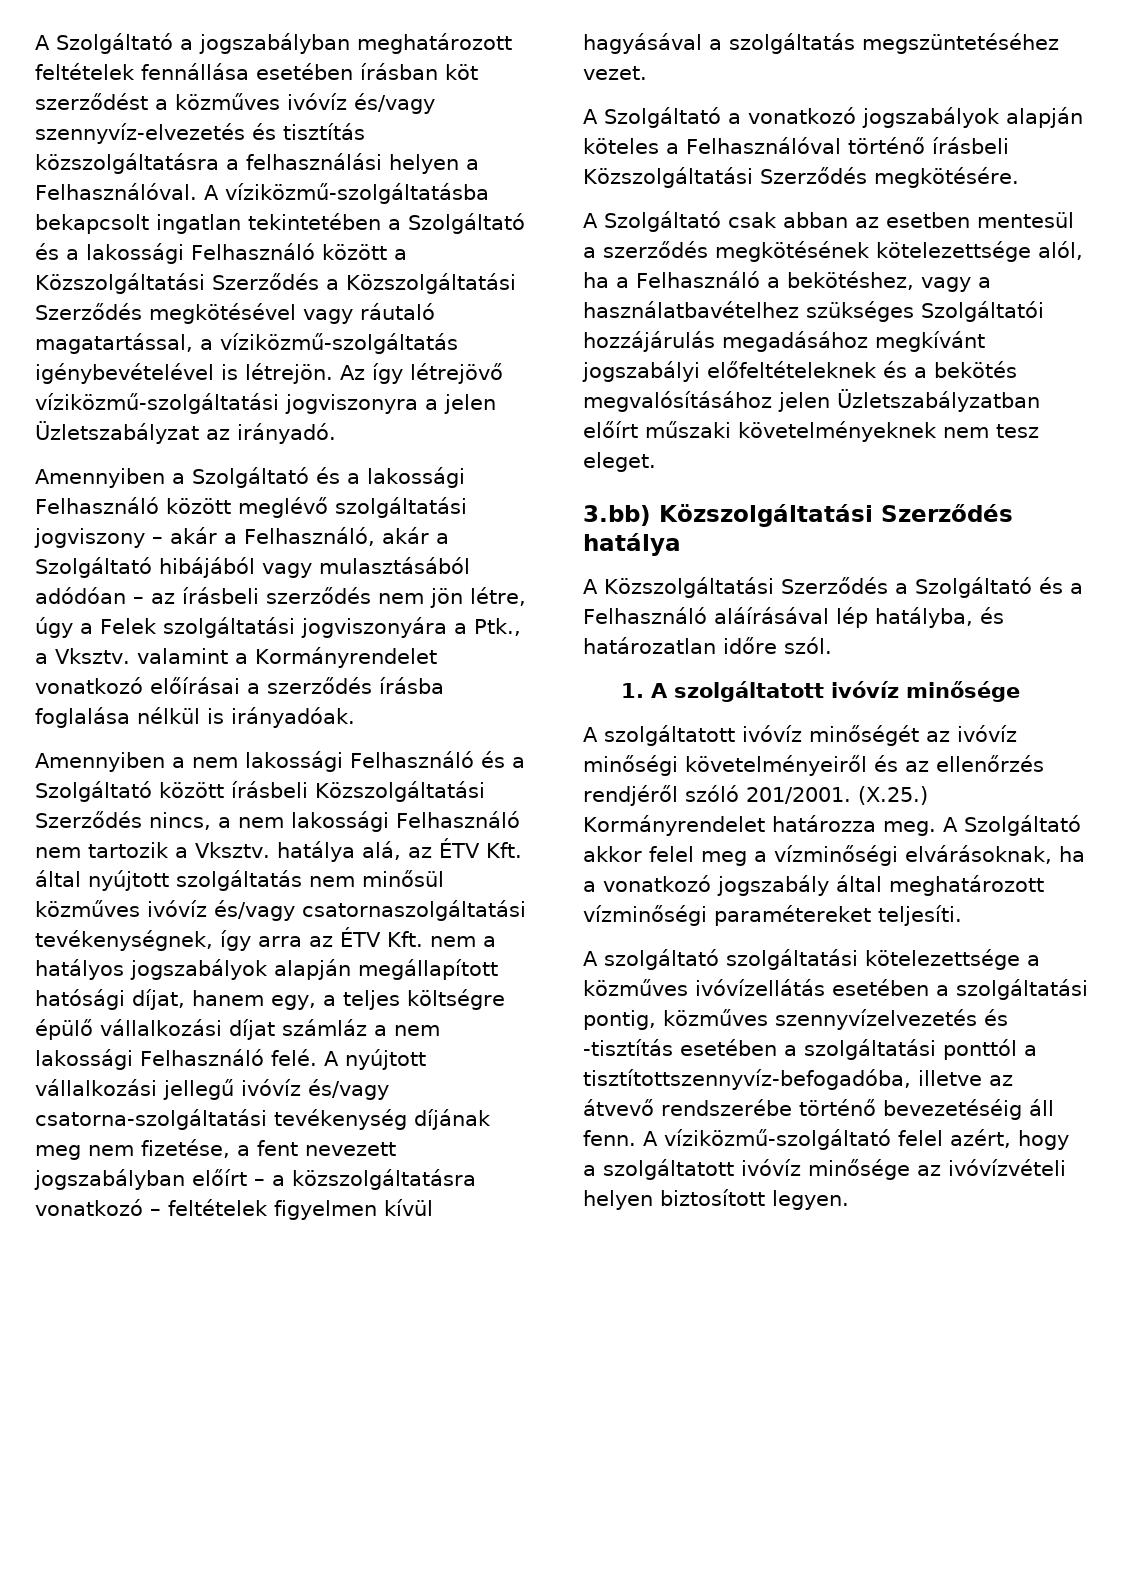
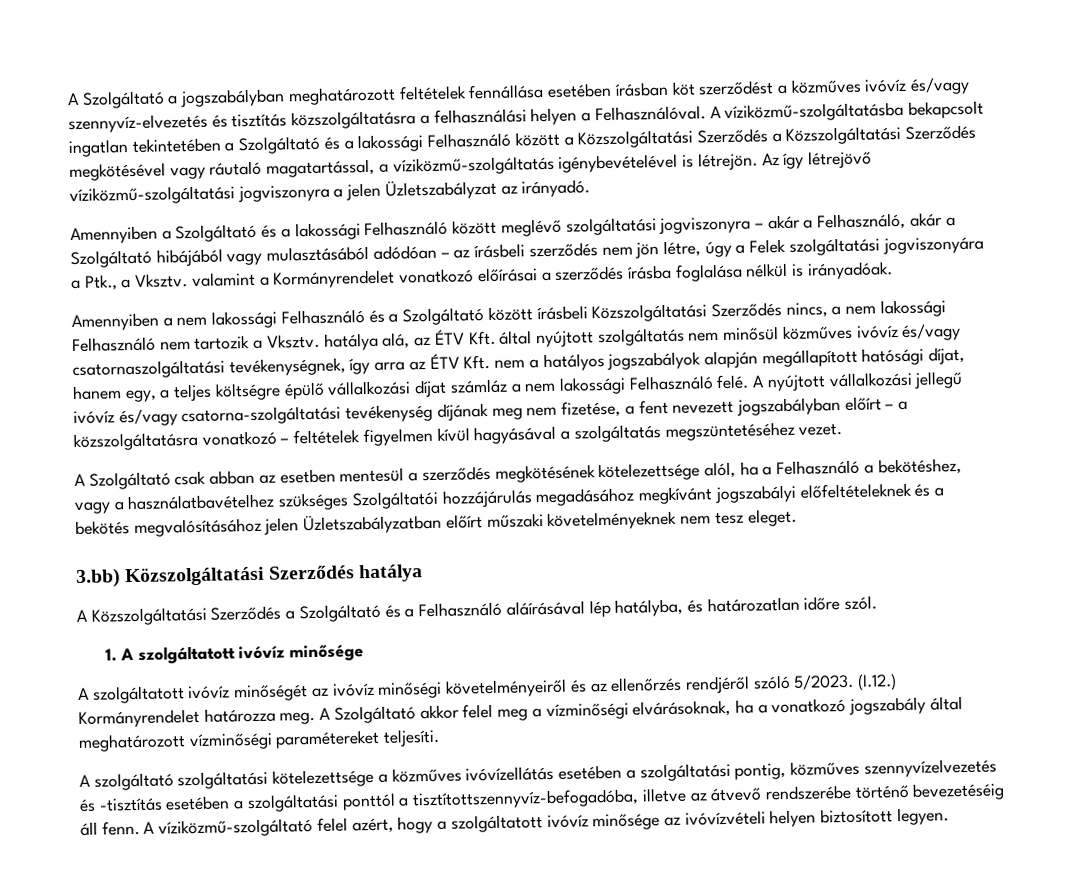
- Amennyiben a Szolgáltató és a lakossági Felhasználó között meglévő szolgáltatási jogviszony – akár a Felhasználó, akár a Szolgáltató hibájából vagy mulasztásából adódóan – az írásbeli szerződés nem jön létre, úgy a Felek szolgáltatási jogviszonyára a Ptk., a Vksztv. valamint a Kormányrendelet vonatkozó előírásai a szerződés írásba foglalása nélkül is irányadóak.
+ Amennyiben a Szolgáltató és a lakossági Felhasználó között meglévő szolgáltatási jogviszonyra – akár a Felhasználó, akár a Szolgáltató hibájából vagy mulasztásából adódóan – az írásbeli szerződés nem jön létre, úgy a Felek szolgáltatási jogviszonyára a Ptk., a Vksztv. valamint a Kormányrendelet vonatkozó előírásai a szerződés írásba foglalása nélkül is irányadóak.
- A Szolgáltató a vonatkozó jogszabályok alapján köteles a Felhasználóval történő írásbeli Közszolgáltatási Szerződés megkötésére.
- A szolgáltatott ivóvíz minőségét az ivóvíz minőségi követelményeiről és az ellenőrzés rendjéről szóló 201/2001. (X.25.) Kormányrendelet határozza meg.
+ A szolgáltatott ivóvíz minőségét az ivóvíz minőségi követelményeiről és az ellenőrzés rendjéről szóló 5/2023. (I.12.) Kormányrendelet határozza meg.

